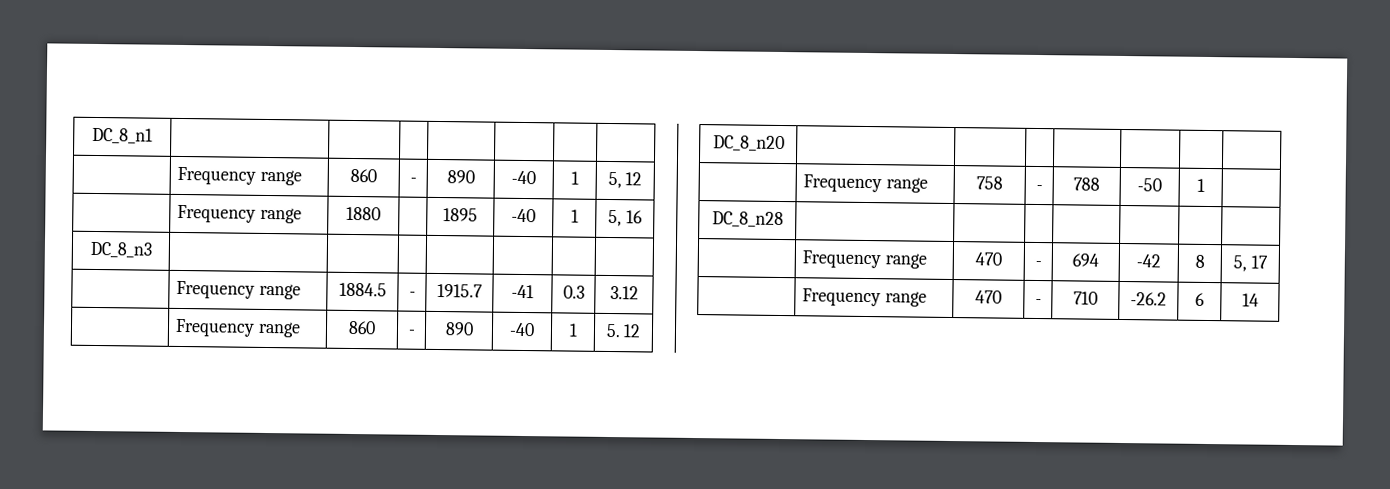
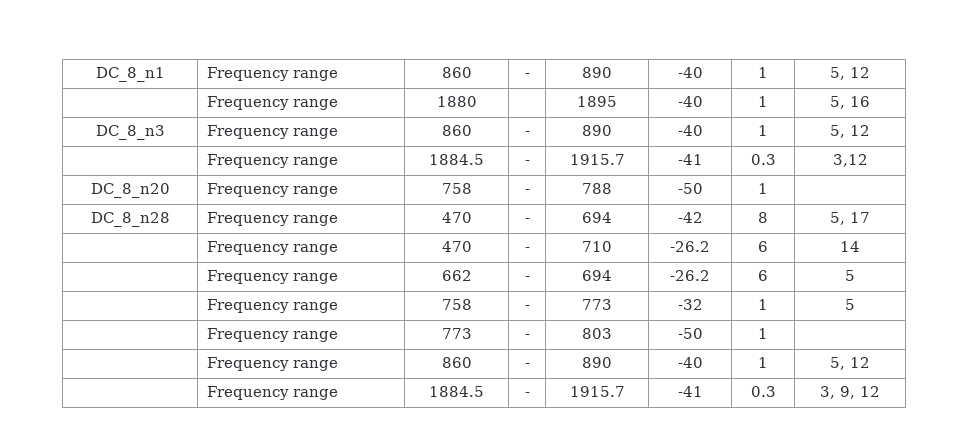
- DC_8_n1 | | | | | | |
- | Frequency range | 860 | - | 890 | -40 | 1 | 5, 12
+ DC_8_n1 | Frequency range | 860 | - | 890 | -40 | 1 | 5, 12
- DC_8_n3 | | | | | | |
- | Frequency range | 1884.5 | - | 1915.7 | -41 | 0.3 | 3.12
- | Frequency range | 860 | - | 890 | -40 | 1 | 5. 12
+ DC_8_n3 | Frequency range | 860 | - | 890 | -40 | 1 | 5, 12
+ | Frequency range | 1884.5 | - | 1915.7 | -41 | 0.3 | 3,12
- DC_8_n20 | | | | | | |
- | Frequency range | 758 | - | 788 | -50 | 1 |
+ DC_8_n20 | Frequency range | 758 | - | 788 | -50 | 1 |
- DC_8_n28 | | | | | | |
- | Frequency range | 470 | - | 694 | -42 | 8 | 5, 17
+ DC_8_n28 | Frequency range | 470 | - | 694 | -42 | 8 | 5, 17
+ | Frequency range | 662 | - | 694 | -26.2 | 6 | 5
+ | Frequency range | 758 | - | 773 | -32 | 1 | 5
+ | Frequency range | 773 | - | 803 | -50 | 1 |
+ | Frequency range | 860 | - | 890 | -40 | 1 | 5, 12
+ | Frequency range | 1884.5 | - | 1915.7 | -41 | 0.3 | 3, 9, 12

